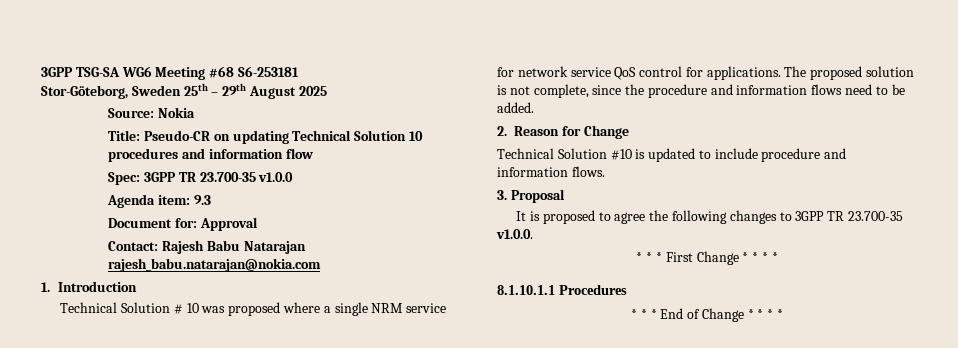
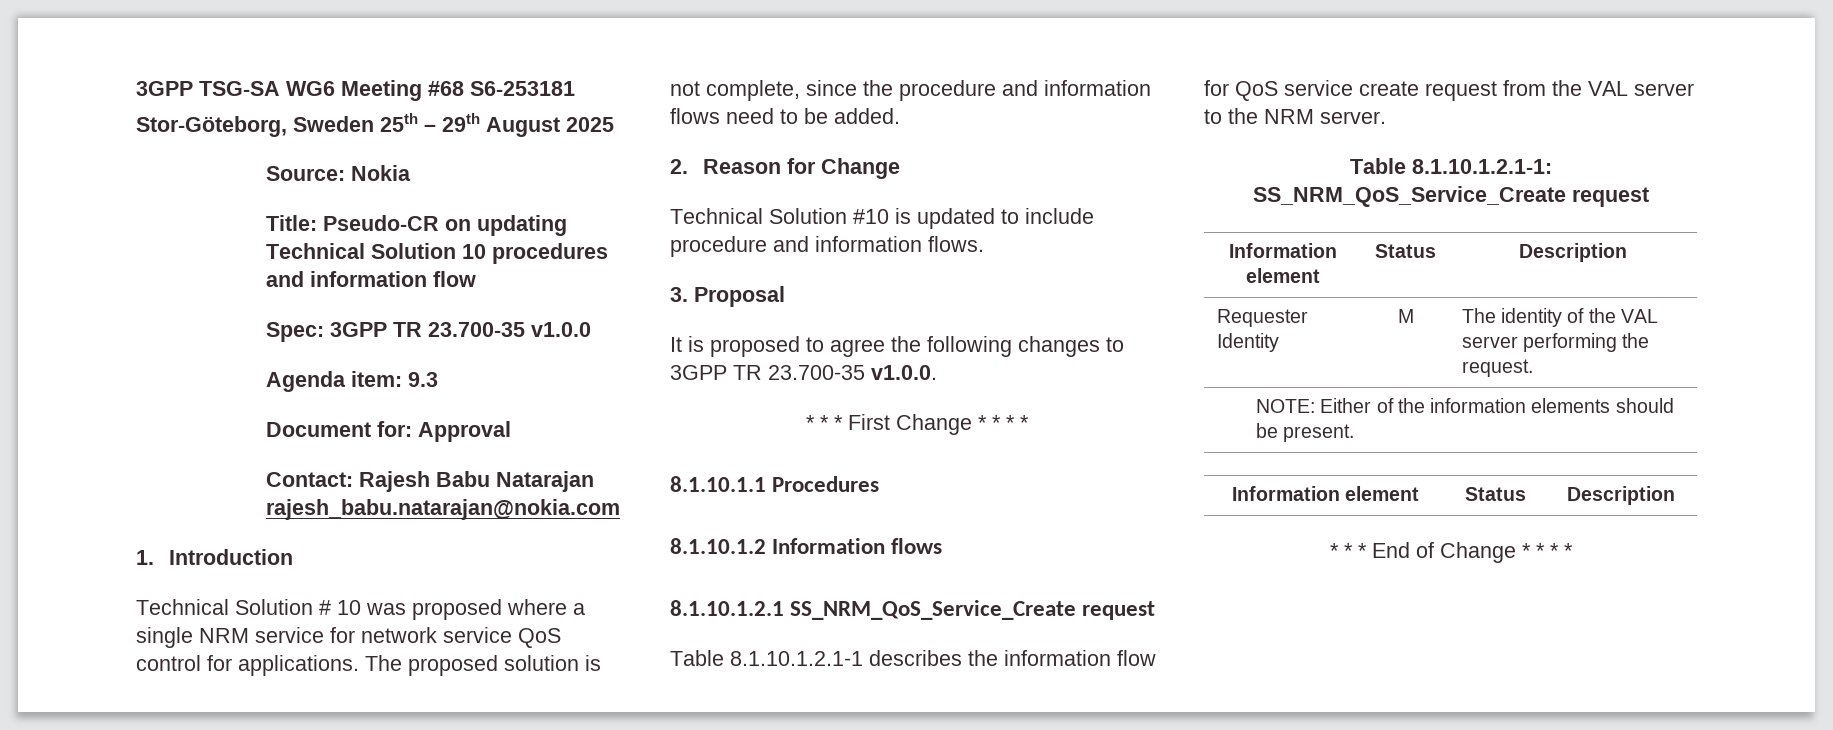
+ 8.1.10.1.2 Information flows
+ 8.1.10.1.2.1 SS_NRM_QoS_Service_Create request
+ Table 8.1.10.1.2.1-1 describes the information flow for QoS service create request from the VAL server to the NRM server.
+ Table 8.1.10.1.2.1-1: SS_NRM_QoS_Service_Create request
+ Information element | Status | Description
+ Requester Identity | M | The identity of the VAL server performing the request.
+ NOTE: Either of the information elements should be present.
+ Information element | Status | Description

